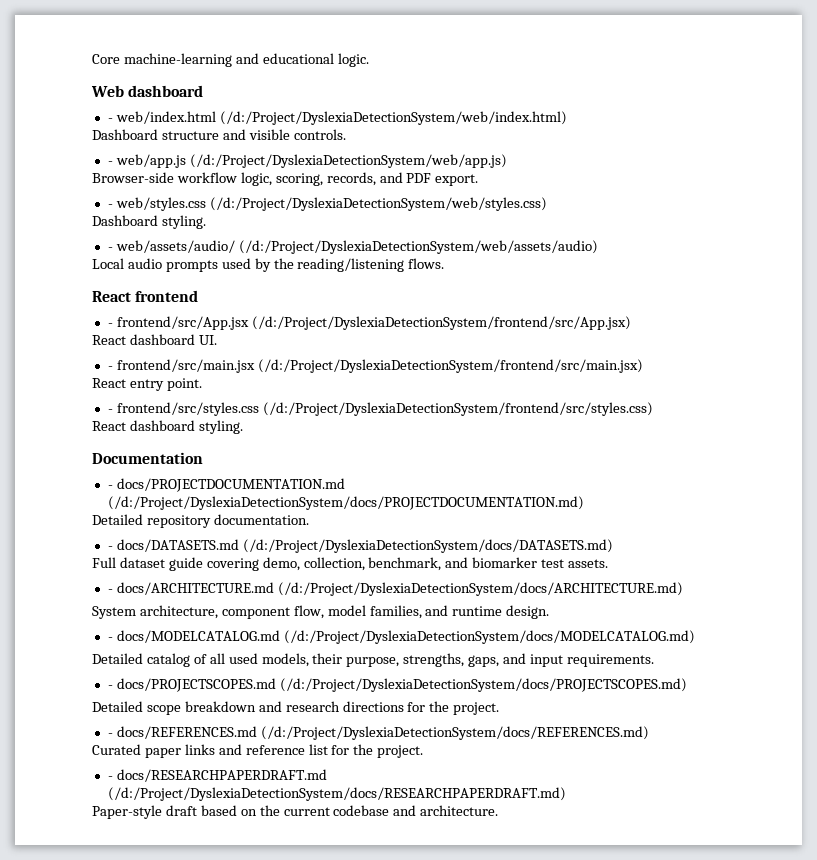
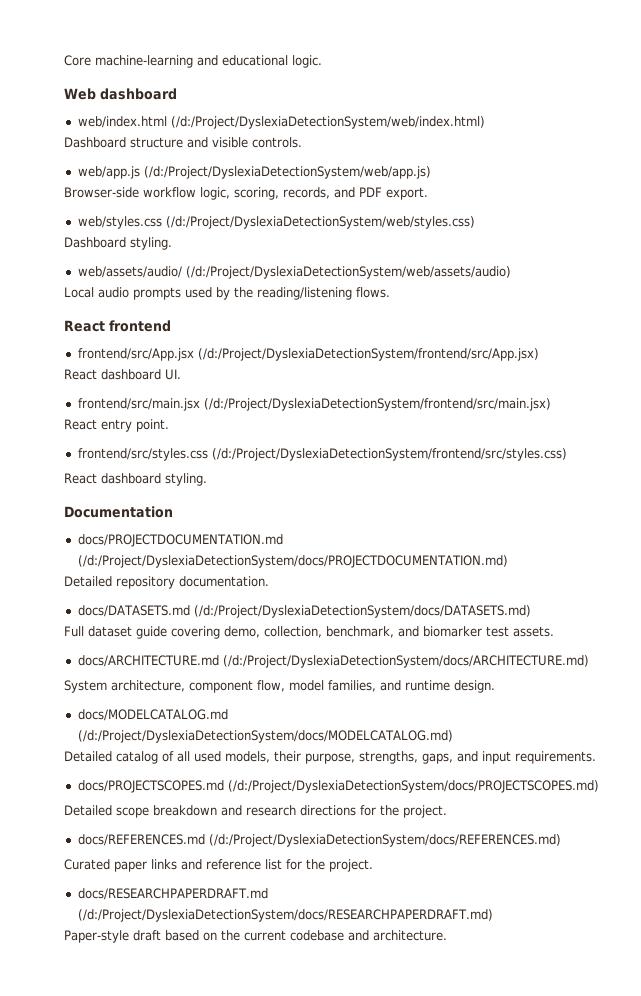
- - web/index.html (/d:/Project/DyslexiaDetectionSystem/web/index.html)
+ web/index.html (/d:/Project/DyslexiaDetectionSystem/web/index.html)
- - web/app.js (/d:/Project/DyslexiaDetectionSystem/web/app.js)
+ web/app.js (/d:/Project/DyslexiaDetectionSystem/web/app.js)
- - web/styles.css (/d:/Project/DyslexiaDetectionSystem/web/styles.css)
+ web/styles.css (/d:/Project/DyslexiaDetectionSystem/web/styles.css)
- - web/assets/audio/ (/d:/Project/DyslexiaDetectionSystem/web/assets/audio)
+ web/assets/audio/ (/d:/Project/DyslexiaDetectionSystem/web/assets/audio)
- - frontend/src/App.jsx (/d:/Project/DyslexiaDetectionSystem/frontend/src/App.jsx)
+ frontend/src/App.jsx (/d:/Project/DyslexiaDetectionSystem/frontend/src/App.jsx)
- - frontend/src/main.jsx (/d:/Project/DyslexiaDetectionSystem/frontend/src/main.jsx)
+ frontend/src/main.jsx (/d:/Project/DyslexiaDetectionSystem/frontend/src/main.jsx)
- - frontend/src/styles.css (/d:/Project/DyslexiaDetectionSystem/frontend/src/styles.css)
+ frontend/src/styles.css (/d:/Project/DyslexiaDetectionSystem/frontend/src/styles.css)
- - docs/PROJECTDOCUMENTATION.md (/d:/Project/DyslexiaDetectionSystem/docs/PROJECTDOCUMENTATION.md)
+ docs/PROJECTDOCUMENTATION.md (/d:/Project/DyslexiaDetectionSystem/docs/PROJECTDOCUMENTATION.md)
- - docs/DATASETS.md (/d:/Project/DyslexiaDetectionSystem/docs/DATASETS.md)
+ docs/DATASETS.md (/d:/Project/DyslexiaDetectionSystem/docs/DATASETS.md)
- - docs/ARCHITECTURE.md (/d:/Project/DyslexiaDetectionSystem/docs/ARCHITECTURE.md)
+ docs/ARCHITECTURE.md (/d:/Project/DyslexiaDetectionSystem/docs/ARCHITECTURE.md)
- - docs/MODELCATALOG.md (/d:/Project/DyslexiaDetectionSystem/docs/MODELCATALOG.md)
+ docs/MODELCATALOG.md (/d:/Project/DyslexiaDetectionSystem/docs/MODELCATALOG.md)
- - docs/PROJECTSCOPES.md (/d:/Project/DyslexiaDetectionSystem/docs/PROJECTSCOPES.md)
+ docs/PROJECTSCOPES.md (/d:/Project/DyslexiaDetectionSystem/docs/PROJECTSCOPES.md)
- - docs/REFERENCES.md (/d:/Project/DyslexiaDetectionSystem/docs/REFERENCES.md)
+ docs/REFERENCES.md (/d:/Project/DyslexiaDetectionSystem/docs/REFERENCES.md)
- - docs/RESEARCHPAPERDRAFT.md (/d:/Project/DyslexiaDetectionSystem/docs/RESEARCHPAPERDRAFT.md)
+ docs/RESEARCHPAPERDRAFT.md (/d:/Project/DyslexiaDetectionSystem/docs/RESEARCHPAPERDRAFT.md)

